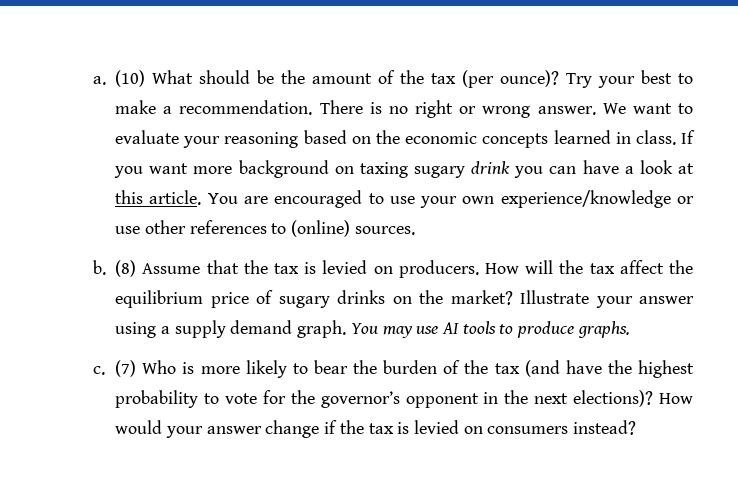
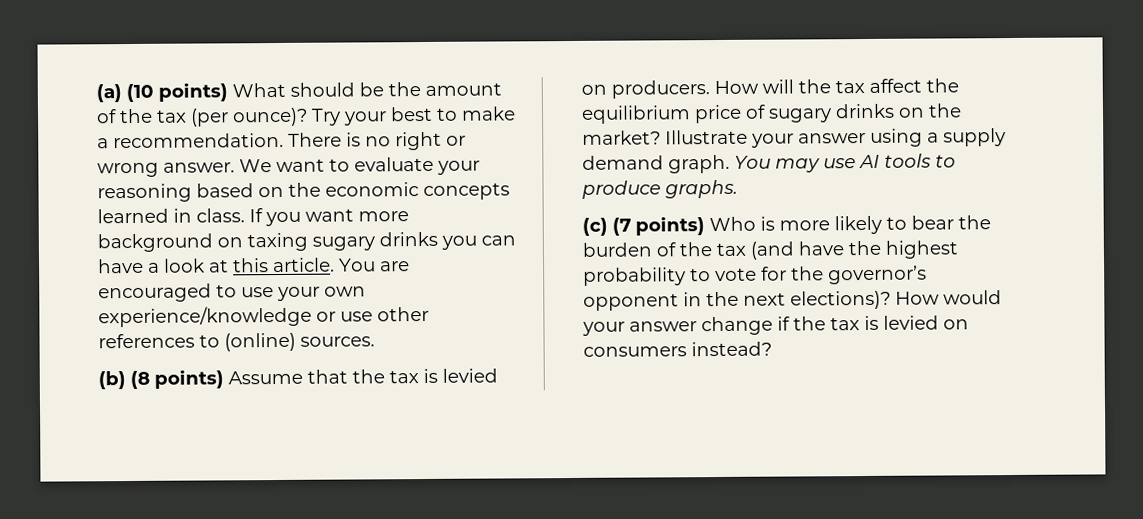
- a. (10) What should be the amount of the tax (per ounce)?
+ (a) (10 points) What should be the amount of the tax (per ounce)?
- If you want more background on taxing sugary drink you can have a look at this article.
+ If you want more background on taxing sugary drinks you can have a look at this article.
- b. (8) Assume that the tax is levied on producers.
+ (b) (8 points) Assume that the tax is levied on producers.
- c. (7) Who is more likely to bear the burden of the tax (and have the highest probability to vote for the governor’s opponent in the next elections)?
+ (c) (7 points) Who is more likely to bear the burden of the tax (and have the highest probability to vote for the governor’s opponent in the next elections)?

